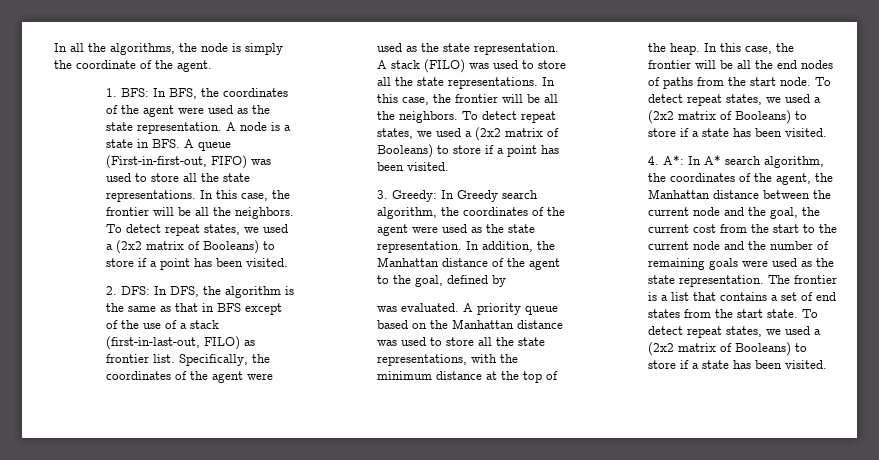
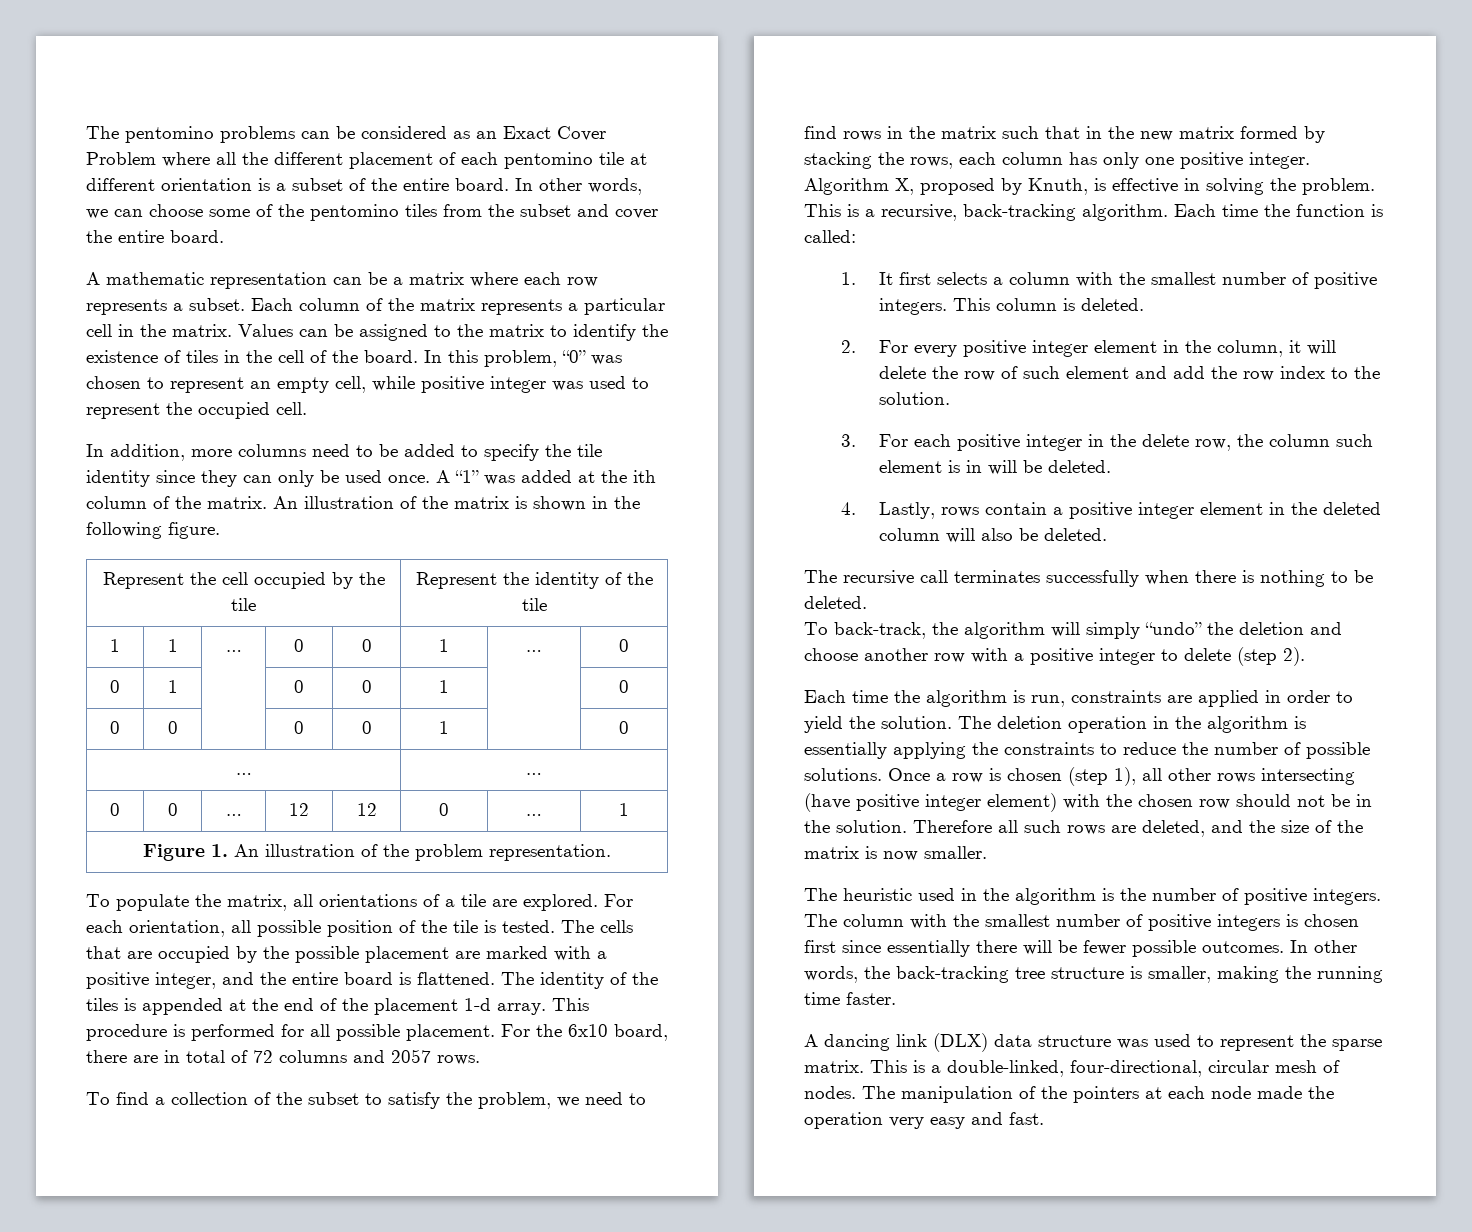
- In all the algorithms, the node is simply the coordinate of the agent.
- 1. BFS: In BFS, the coordinates of the agent were used as the state representation. A node is a state in BFS. A queue (First-in-first-out, FIFO) was used to store all the state representations. In this case, the frontier will be all the neighbors. To detect repeat states, we used a (2x2 matrix of Booleans) to store if a point has been visited.
- 2. DFS: In DFS, the algorithm is the same as that in BFS except of the use of a stack (first-in-last-out, FILO) as frontier list. Specifically, the coordinates of the agent were used as the state representation. A stack (FILO) was used to store all the state representations. In this case, the frontier will be all the neighbors. To detect repeat states, we used a (2x2 matrix of Booleans) to store if a point has been visited.
- 3. Greedy: In Greedy search algorithm, the coordinates of the agent were used as the state representation. In addition, the Manhattan distance of the agent to the goal, defined by
- was evaluated. A priority queue based on the Manhattan distance was used to store all the state representations, with the minimum distance at the top of the heap. In this case, the frontier will be all the end nodes of paths from the start node. To detect repeat states, we used a (2x2 matrix of Booleans) to store if a state has been visited.
- 4. A*: In A* search algorithm, the coordinates of the agent, the Manhattan distance between the current node and the goal, the current cost from the start to the current node and the number of remaining goals were used as the state representation. The frontier is a list that contains a set of end states from the start state. To detect repeat states, we used a (2x2 matrix of Booleans) to store if a state has been visited.
+ The pentomino problems can be considered as an Exact Cover Problem where all the different placement of each pentomino tile at different orientation is a subset of the entire board. In other words, we can choose some of the pentomino tiles from the subset and cover the entire board.
+ A mathematic representation can be a matrix where each row represents a subset. Each column of the matrix represents a particular cell in the matrix. Values can be assigned to the matrix to identify the existence of tiles in the cell of the board. In this problem, “0” was chosen to represent an empty cell, while positive integer was used to represent the occupied cell.
+ In addition, more columns need to be added to specify the tile identity since they can only be used once. A “1” was added at the ith column of the matrix. An illustration of the matrix is shown in the following figure.
+ Represent the cell occupied by the tile | Represent the identity of the tile
+ 1 | 1 | … | 0 | 0 | 1 | … | 0
+ 0 | 1 | | 0 | 0 | 1 | | 0
+ 0 | 0 | | 0 | 0 | 1 | | 0
+ … | …
+ 0 | 0 | … | 12 | 12 | 0 | … | 1
+ Figure 1. An illustration of the problem representation.
+ To populate the matrix, all orientations of a tile are explored. For each orientation, all possible position of the tile is tested. The cells that are occupied by the possible placement are marked with a positive integer, and the entire board is flattened. The identity of the tiles is appended at the end of the placement 1-d array. This procedure is performed for all possible placement. For the 6x10 board, there are in total of 72 columns and 2057 rows.
+ To find a collection of the subset to satisfy the problem, we need to find rows in the matrix such that in the new matrix formed by stacking the rows, each column has only one positive integer. Algorithm X, proposed by Knuth, is effective in solving the problem. This is a recursive, back-tracking algorithm. Each time the function is called:
+ 1. It first selects a column with the smallest number of positive integers. This column is deleted.
+ 2. For every positive integer element in the column, it will delete the row of such element and add the row index to the solution.
+ 3. For each positive integer in the delete row, the column such element is in will be deleted.
+ 4. Lastly, rows contain a positive integer element in the deleted column will also be deleted.
+ The recursive call terminates successfully when there is nothing to be deleted.
+ To back-track, the algorithm will simply “undo” the deletion and choose another row with a positive integer to delete (step 2).
+ Each time the algorithm is run, constraints are applied in order to yield the solution. The deletion operation in the algorithm is essentially applying the constraints to reduce the number of possible solutions. Once a row is chosen (step 1), all other rows intersecting (have positive integer element) with the chosen row should not be in the solution. Therefore all such rows are deleted, and the size of the matrix is now smaller.
+ The heuristic used in the algorithm is the number of positive integers. The column with the smallest number of positive integers is chosen first since essentially there will be fewer possible outcomes. In other words, the back-tracking tree structure is smaller, making the running time faster.
+ A dancing link (DLX) data structure was used to represent the sparse matrix. This is a double-linked, four-directional, circular mesh of nodes. The manipulation of the pointers at each node made the operation very easy and fast.

